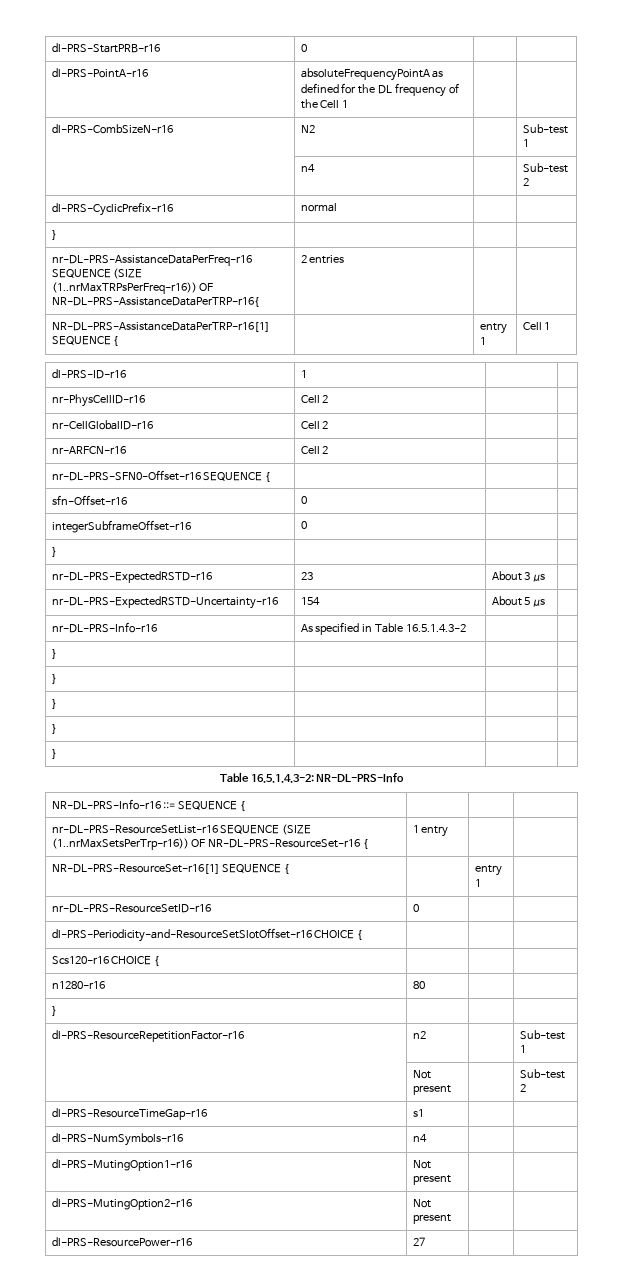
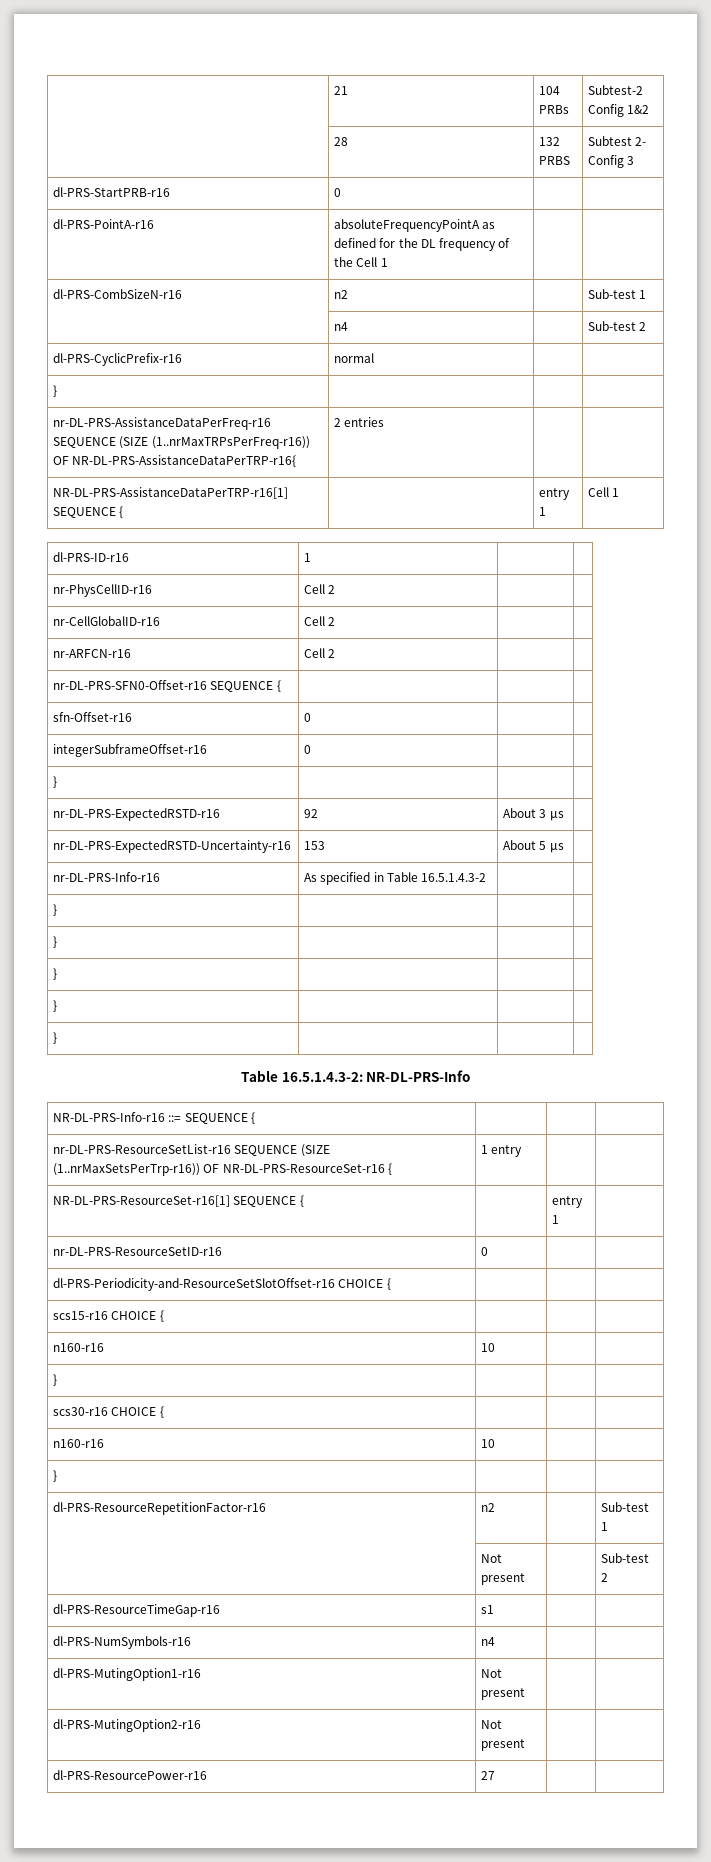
+ | 21 | 104 PRBs | Subtest-2 Config 1&2
+ | 28 | 132 PRBS | Subtest 2- Config 3
- dl-PRS-CombSizeN-r16 | N2 | | Sub-test 1
+ dl-PRS-CombSizeN-r16 | n2 | | Sub-test 1
- nr-DL-PRS-ExpectedRSTD-r16 | 23 | About 3 μs |
+ nr-DL-PRS-ExpectedRSTD-r16 | 92 | About 3 μs |
- nr-DL-PRS-ExpectedRSTD-Uncertainty-r16 | 154 | About 5 μs |
+ nr-DL-PRS-ExpectedRSTD-Uncertainty-r16 | 153 | About 5 μs |
- Scs120-r16 CHOICE { | | |
- n1280-r16 | 80 | |
+ scs15-r16 CHOICE { | | |
+ n160-r16 | 10 | |
+ } | | |
+ scs30-r16 CHOICE { | | |
+ n160-r16 | 10 | |

